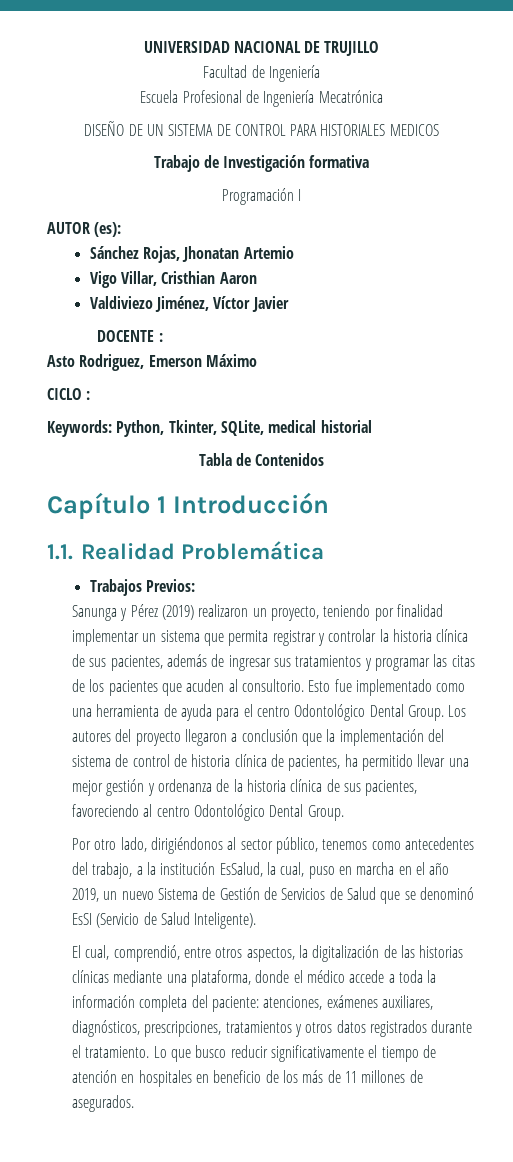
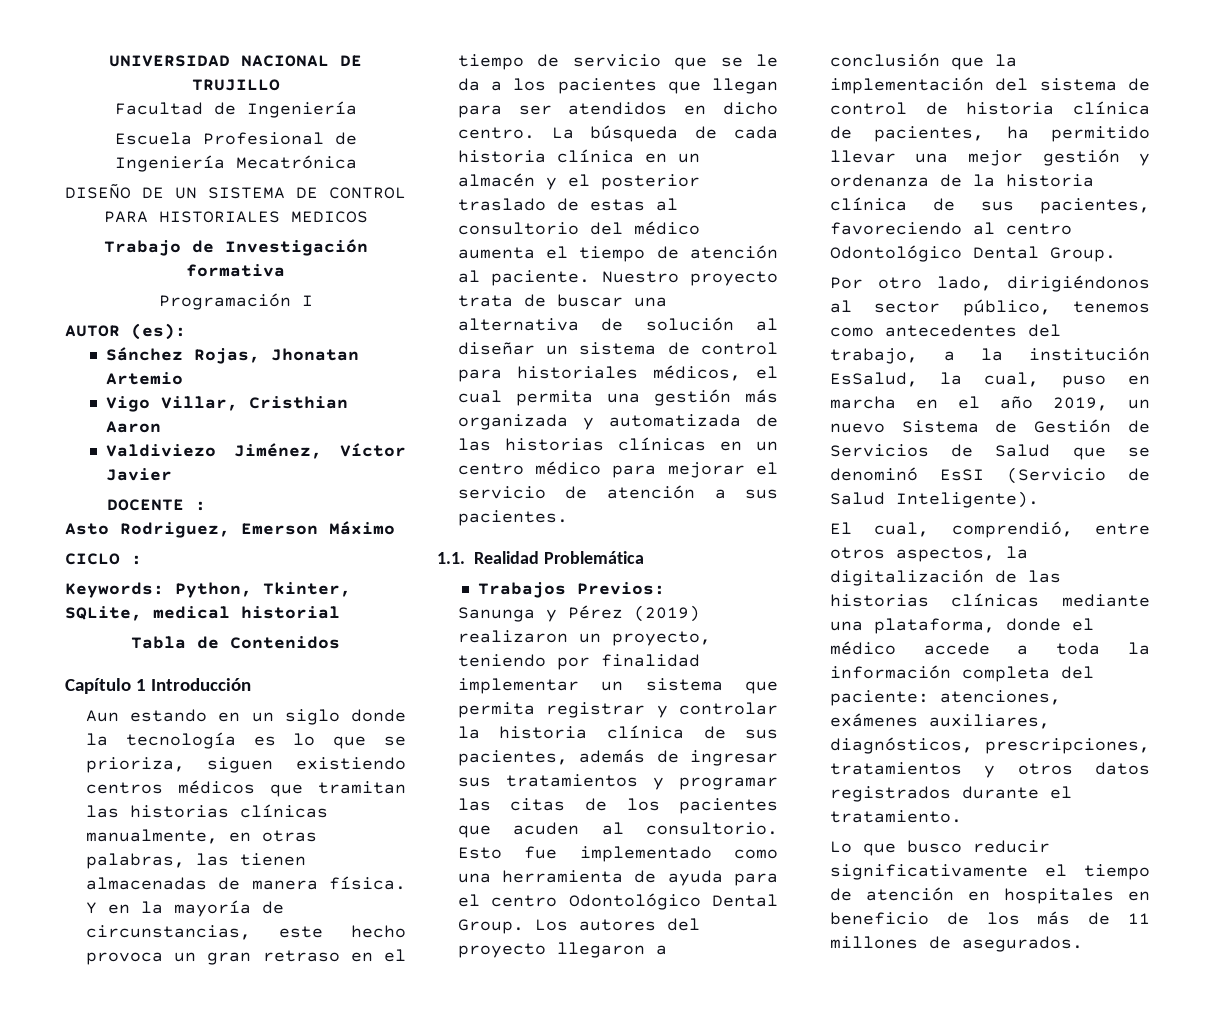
+ Aun estando en un siglo donde la tecnología es lo que se prioriza, siguen existiendo centros médicos que tramitan las historias clínicas manualmente, en otras palabras, las tienen almacenadas de manera física. Y en la mayoría de circunstancias, este hecho provoca un gran retraso en el tiempo de servicio que se le da a los pacientes que llegan para ser atendidos en dicho centro. La búsqueda de cada historia clínica en un almacén y el posterior traslado de estas al consultorio del médico aumenta el tiempo de atención al paciente. Nuestro proyecto trata de buscar una alternativa de solución al diseñar un sistema de control para historiales médicos, el cual permita una gestión más organizada y automatizada de las historias clínicas en un centro médico para mejorar el servicio de atención a sus pacientes.
- El cual, comprendió, entre otros aspectos, la digitalización de las historias clínicas mediante una plataforma, donde el médico accede a toda la información completa del paciente: atenciones, exámenes auxiliares, diagnósticos, prescripciones, tratamientos y otros datos registrados durante el tratamiento. Lo que busco reducir significativamente el tiempo de atención en hospitales en beneficio de los más de 11 millones de asegurados.
+ El cual, comprendió, entre otros aspectos, la digitalización de las historias clínicas mediante una plataforma, donde el médico accede a toda la información completa del paciente: atenciones, exámenes auxiliares, diagnósticos, prescripciones, tratamientos y otros datos registrados durante el tratamiento.
+ Lo que busco reducir significativamente el tiempo de atención en hospitales en beneficio de los más de 11 millones de asegurados.

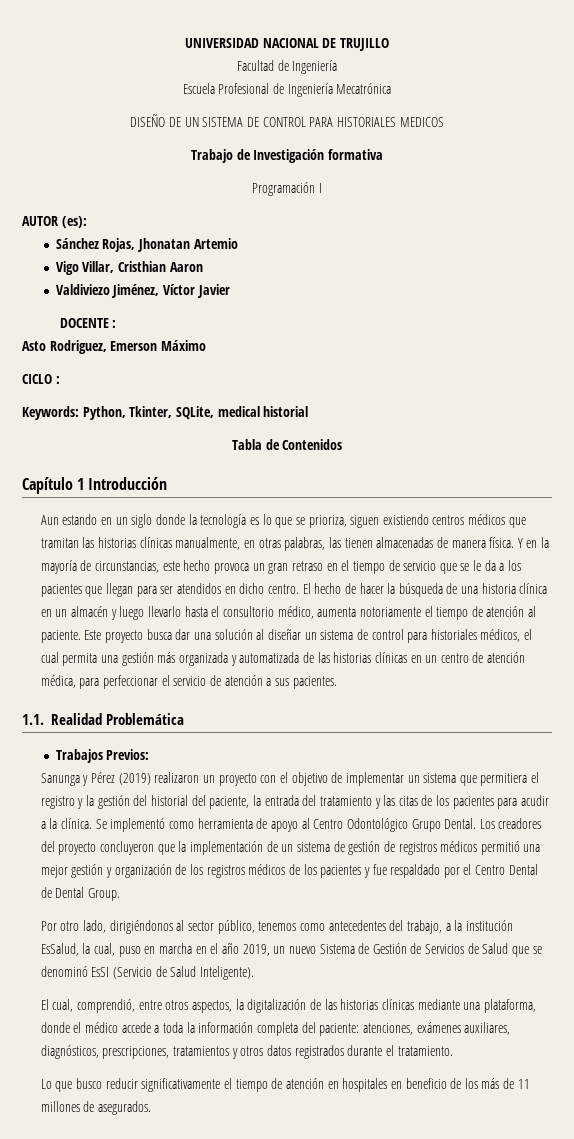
- La búsqueda de cada historia clínica en un almacén y el posterior traslado de estas al consultorio del médico aumenta el tiempo de atención al paciente.
+ El hecho de hacer la búsqueda de una historia clínica en un almacén y luego llevarlo hasta el consultorio médico, aumenta notoriamente el tiempo de atención al paciente.
- Nuestro proyecto trata de buscar una alternativa de solución al diseñar un sistema de control para historiales médicos, el cual permita una gestión más organizada y automatizada de las historias clínicas en un centro médico para mejorar el servicio de atención a sus pacientes.
+ Este proyecto busca dar una solución al diseñar un sistema de control para historiales médicos, el cual permita una gestión más organizada y automatizada de las historias clínicas en un centro de atención médica, para perfeccionar el servicio de atención a sus pacientes.
- Sanunga y Pérez (2019) realizaron un proyecto, teniendo por finalidad implementar un sistema que permita registrar y controlar la historia clínica de sus pacientes, además de ingresar sus tratamientos y programar las citas de los pacientes que acuden al consultorio. Esto fue implementado como una herramienta de ayuda para el centro Odontológico Dental Group. Los autores del proyecto llegaron a conclusión que la implementación del sistema de control de historia clínica de pacientes, ha permitido llevar una mejor gestión y ordenanza de la historia clínica de sus pacientes, favoreciendo al centro Odontológico Dental Group.
+ Sanunga y Pérez (2019) realizaron un proyecto con el objetivo de implementar un sistema que permitiera el registro y la gestión del historial del paciente, la entrada del tratamiento y las citas de los pacientes para acudir a la clínica. Se implementó como herramienta de apoyo al Centro Odontológico Grupo Dental. Los creadores del proyecto concluyeron que la implementación de un sistema de gestión de registros médicos permitió una mejor gestión y organización de los registros médicos de los pacientes y fue respaldado por el Centro Dental de Dental Group.

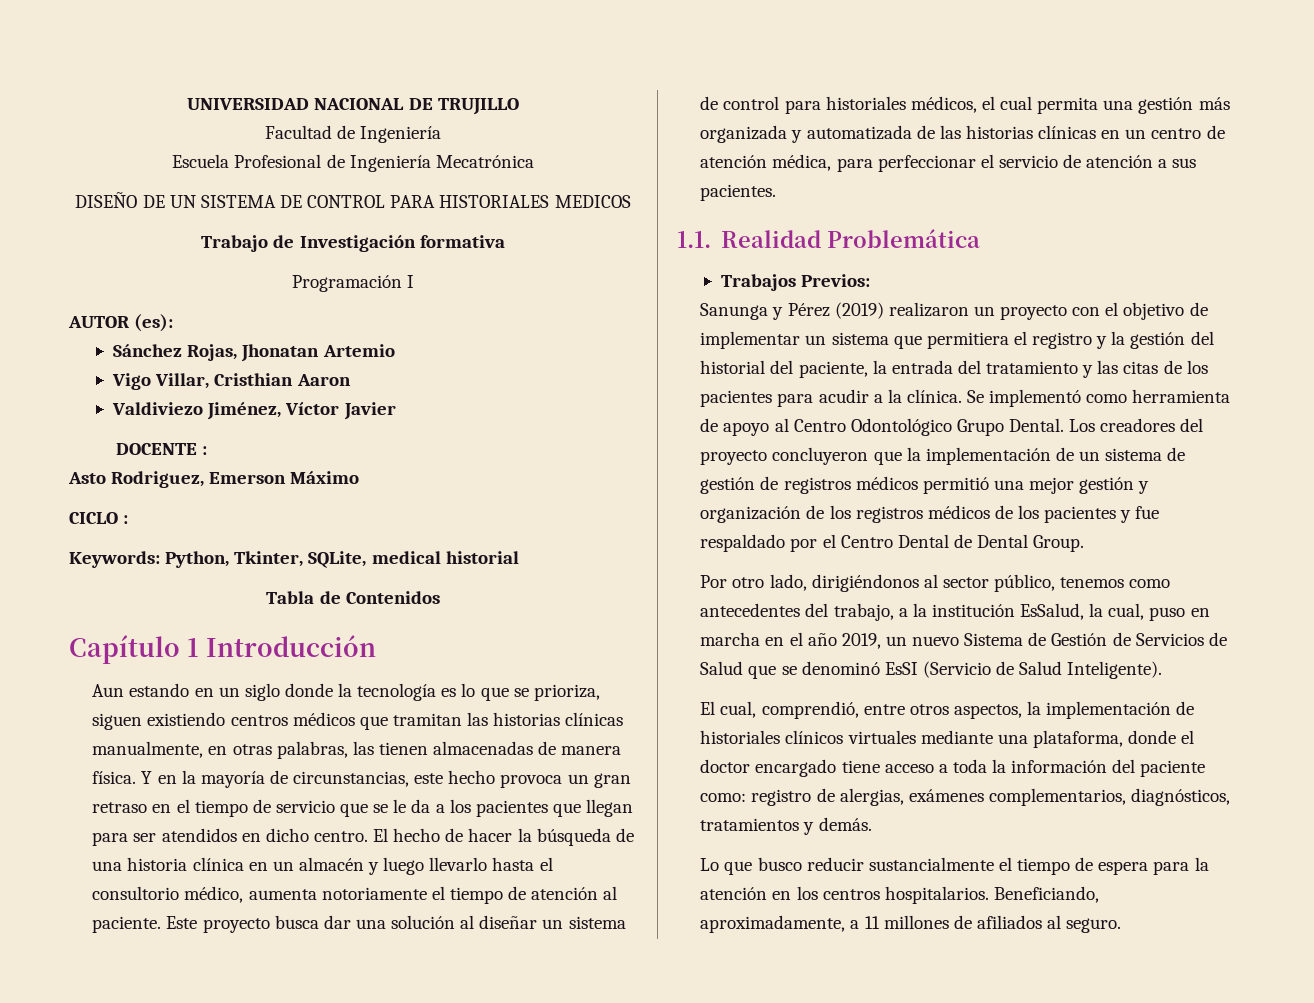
- El cual, comprendió, entre otros aspectos, la digitalización de las historias clínicas mediante una plataforma, donde el médico accede a toda la información completa del paciente: atenciones, exámenes auxiliares, diagnósticos, prescripciones, tratamientos y otros datos registrados durante el tratamiento.
+ El cual, comprendió, entre otros aspectos, la implementación de historiales clínicos virtuales mediante una plataforma, donde el doctor encargado tiene acceso a toda la información del paciente como: registro de alergias, exámenes complementarios, diagnósticos, tratamientos y demás.
- Lo que busco reducir significativamente el tiempo de atención en hospitales en beneficio de los más de 11 millones de asegurados.
+ Lo que busco reducir sustancialmente el tiempo de espera para la atención en los centros hospitalarios. Beneficiando, aproximadamente, a 11 millones de afiliados al seguro.

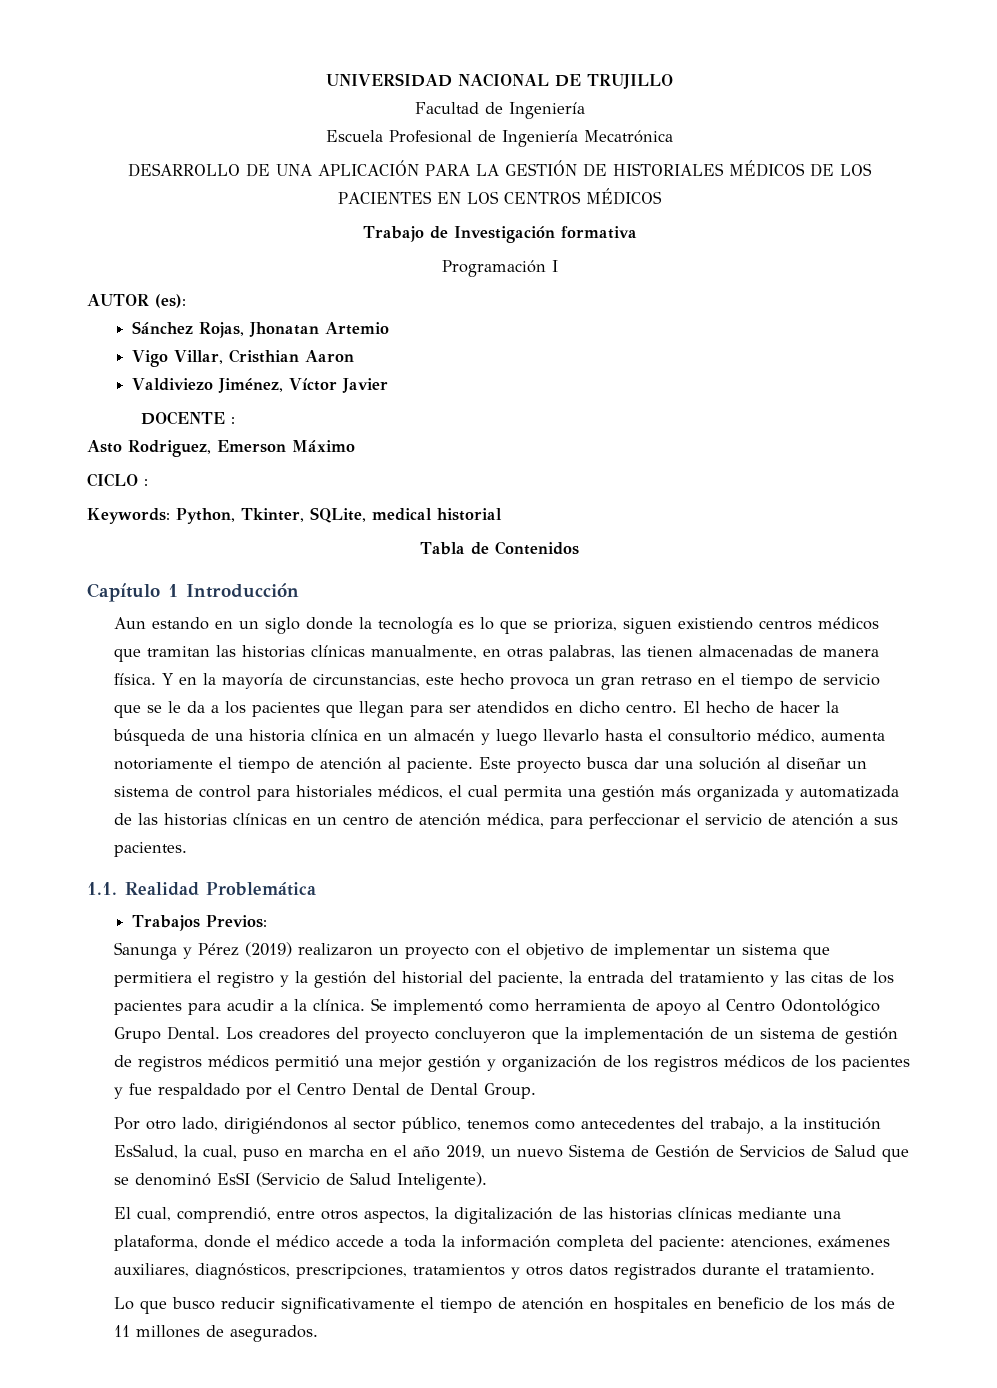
- DISEÑO DE UN SISTEMA DE CONTROL PARA HISTORIALES MEDICOS
+ DESARROLLO DE UNA APLICACIÓN PARA LA GESTIÓN DE HISTORIALES MÉDICOS DE LOS PACIENTES EN LOS CENTROS MÉDICOS
- El cual, comprendió, entre otros aspectos, la implementación de historiales clínicos virtuales mediante una plataforma, donde el doctor encargado tiene acceso a toda la información del paciente como: registro de alergias, exámenes complementarios, diagnósticos, tratamientos y demás.
+ El cual, comprendió, entre otros aspectos, la digitalización de las historias clínicas mediante una plataforma, donde el médico accede a toda la información completa del paciente: atenciones, exámenes auxiliares, diagnósticos, prescripciones, tratamientos y otros datos registrados durante el tratamiento.
- Lo que busco reducir sustancialmente el tiempo de espera para la atención en los centros hospitalarios. Beneficiando, aproximadamente, a 11 millones de afiliados al seguro.
+ Lo que busco reducir significativamente el tiempo de atención en hospitales en beneficio de los más de 11 millones de asegurados.

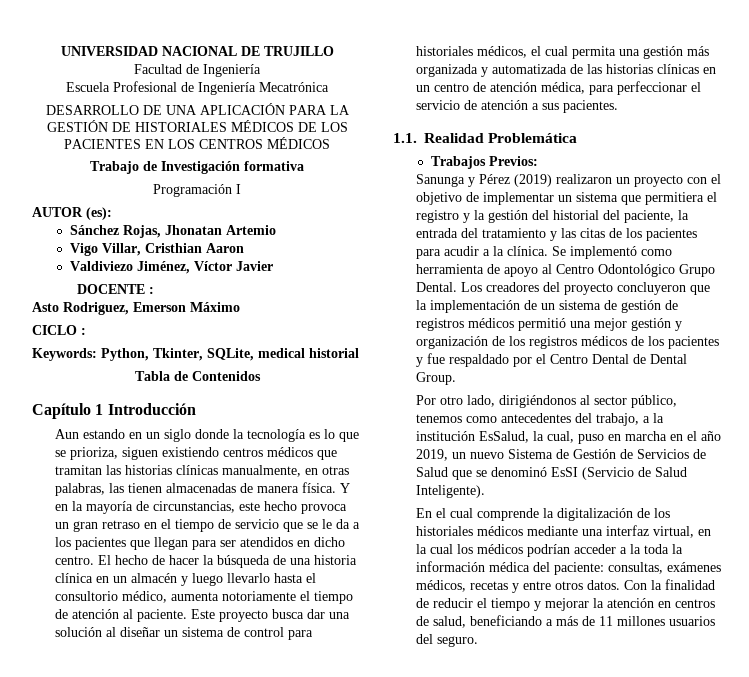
- El cual, comprendió, entre otros aspectos, la digitalización de las historias clínicas mediante una plataforma, donde el médico accede a toda la información completa del paciente: atenciones, exámenes auxiliares, diagnósticos, prescripciones, tratamientos y otros datos registrados durante el tratamiento.
- Lo que busco reducir significativamente el tiempo de atención en hospitales en beneficio de los más de 11 millones de asegurados.
+ En el cual comprende la digitalización de los historiales médicos mediante una interfaz virtual, en la cual los médicos podrían acceder a la toda la información médica del paciente: consultas, exámenes médicos, recetas y entre otros datos. Con la finalidad de reducir el tiempo y mejorar la atención en centros de salud, beneficiando a más de 11 millones usuarios del seguro.

